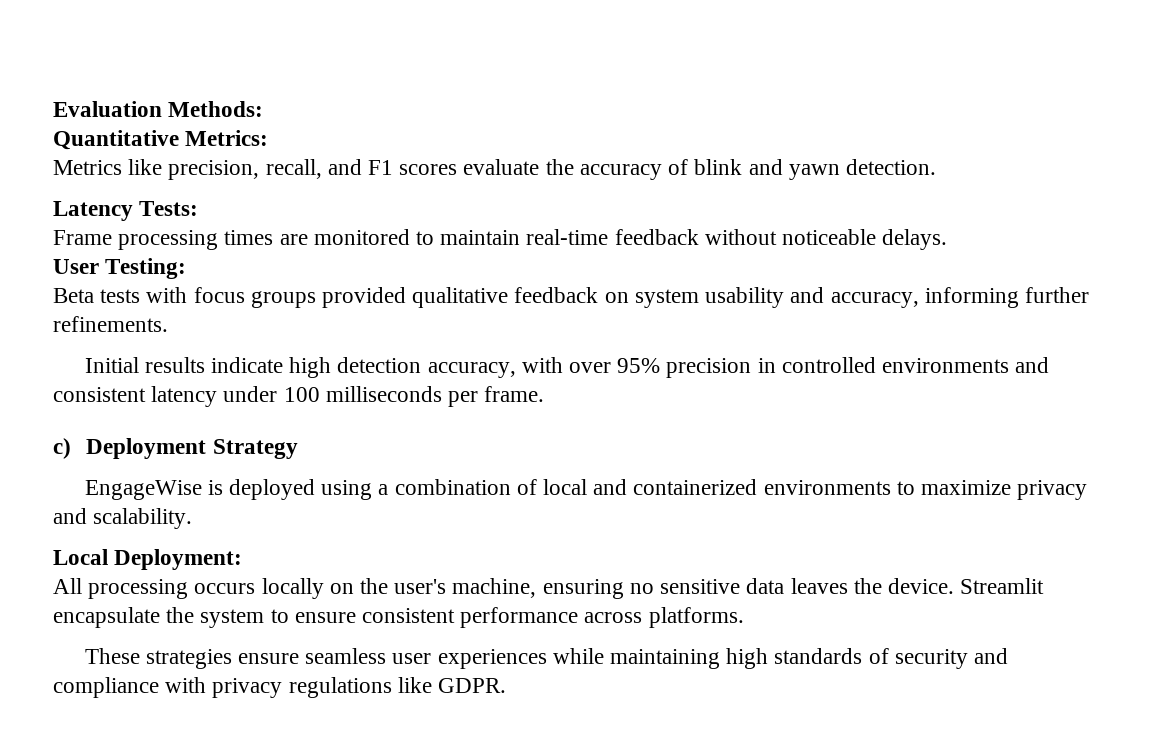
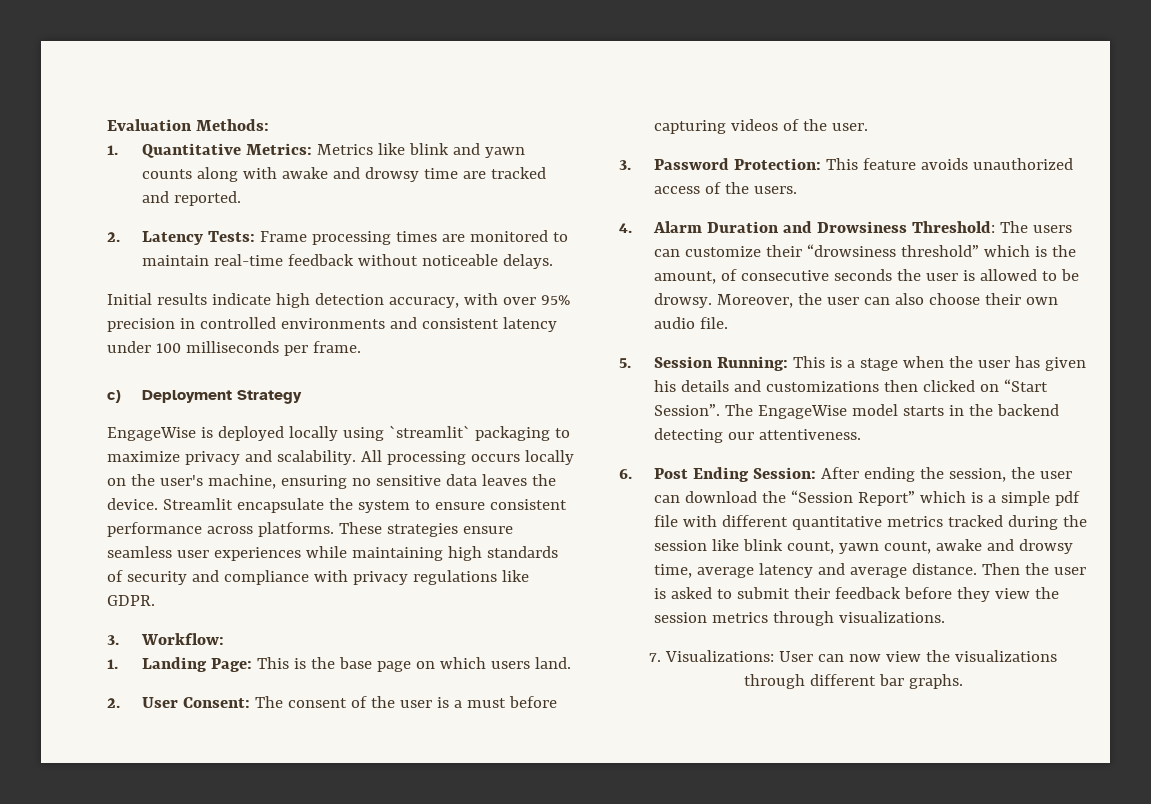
- Quantitative Metrics:
- Metrics like precision, recall, and F1 scores evaluate the accuracy of blink and yawn detection.
- Latency Tests:
- Frame processing times are monitored to maintain real-time feedback without noticeable delays.
+ 1. Quantitative Metrics: Metrics like blink and yawn counts along with awake and drowsy time are tracked and reported.
+ 2. Latency Tests: Frame processing times are monitored to maintain real-time feedback without noticeable delays.
- User Testing:
- Beta tests with focus groups provided qualitative feedback on system usability and accuracy, informing further refinements.
- EngageWise is deployed using a combination of local and containerized environments to maximize privacy and scalability.
- Local Deployment:
- All processing occurs locally on the user's machine, ensuring no sensitive data leaves the device.
+ EngageWise is deployed locally using `streamlit` packaging to maximize privacy and scalability. All processing occurs locally on the user's machine, ensuring no sensitive data leaves the device.
- Streamlit encapsulate the system to ensure consistent performance across platforms.
- These strategies ensure seamless user experiences while maintaining high standards of security and compliance with privacy regulations like GDPR.
+ Streamlit encapsulate the system to ensure consistent performance across platforms. These strategies ensure seamless user experiences while maintaining high standards of security and compliance with privacy regulations like GDPR.
+ 3. Workflow:
+ 1. Landing Page: This is the base page on which users land.
+ 2. User Consent: The consent of the user is a must before capturing videos of the user.
+ 3. Password Protection: This feature avoids unauthorized access of the users.
+ 4. Alarm Duration and Drowsiness Threshold: The users can customize their “drowsiness threshold” which is the amount, of consecutive seconds the user is allowed to be drowsy. Moreover, the user can also choose their own audio file.
+ 5. Session Running: This is a stage when the user has given his details and customizations then clicked on “Start Session”. The EngageWise model starts in the backend detecting our attentiveness.
+ 6. Post Ending Session: After ending the session, the user can download the “Session Report” which is a simple pdf file with different quantitative metrics tracked during the session like blink count, yawn count, awake and drowsy time, average latency and average distance. Then the user is asked to submit their feedback before they view the session metrics through visualizations.
+ 7. Visualizations: User can now view the visualizations through different bar graphs.

